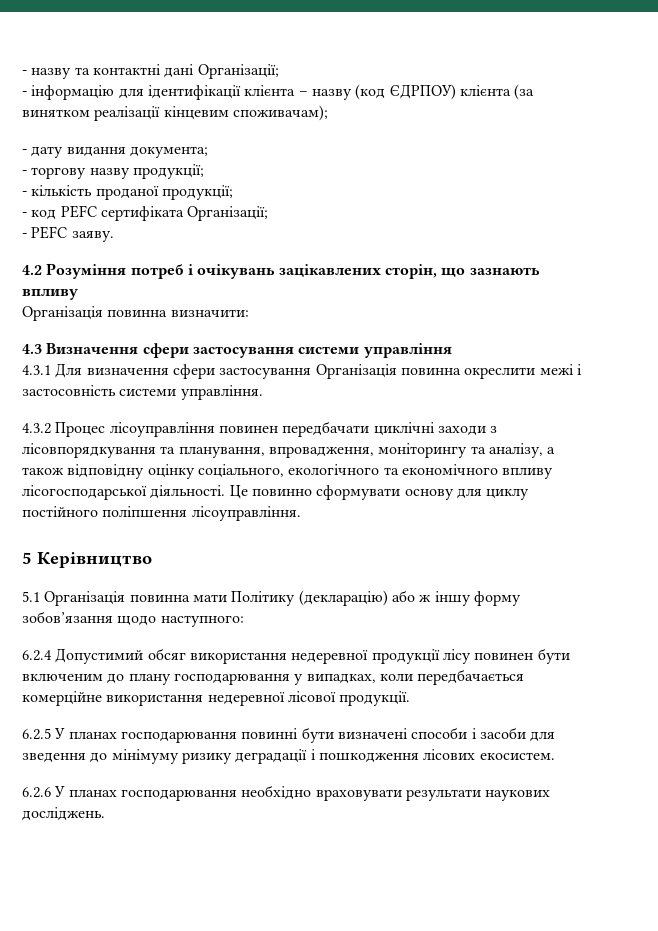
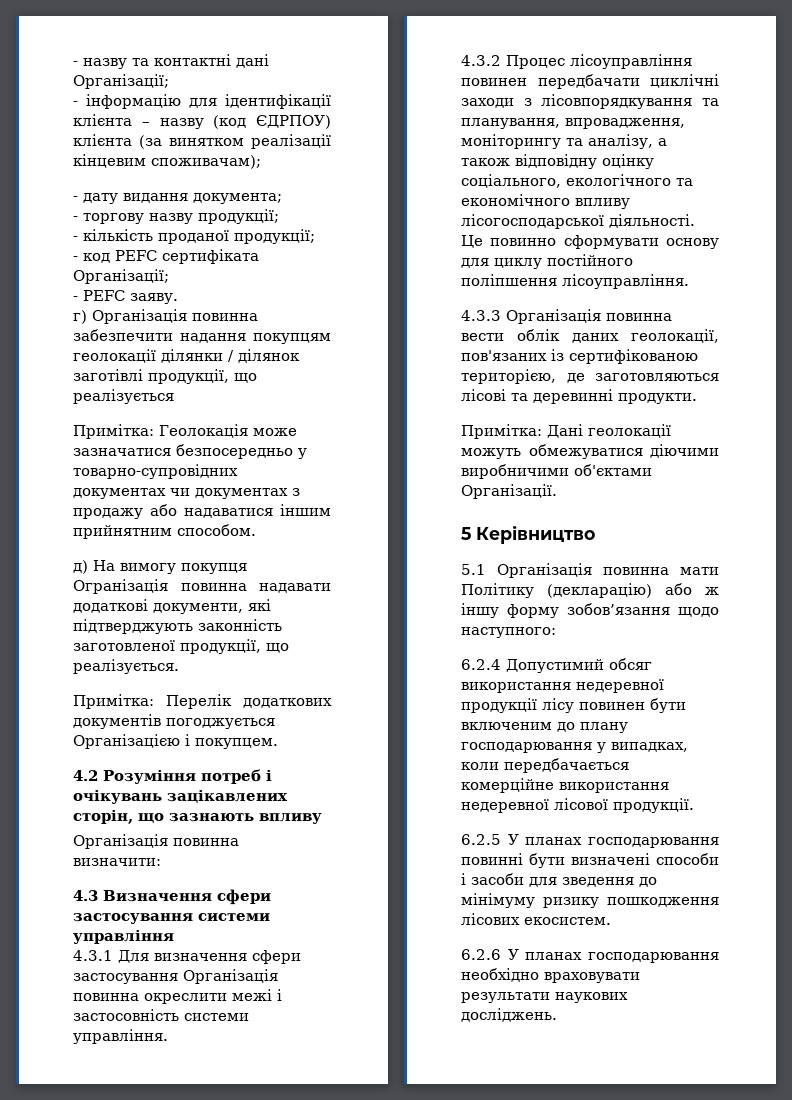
+ г) Організація повинна забезпечити надання покупцям геолокації ділянки / ділянок заготівлі продукції, що реалізується
+ Примітка: Геолокація може зазначатися безпосередньо у товарно-супровідних документах чи документах з продажу або надаватися іншим прийнятним способом.
+ д) На вимогу покупця Огранізація повинна надавати додаткові документи, які підтверджують законність заготовленої продукції, що реалізується.
+ Примітка: Перелік додаткових документів погоджується Організацією і покупцем.
+ 4.3.3 Організація повинна вести облік даних геолокації, пов'язаних із сертифікованою територією, де заготовляються лісові та деревинні продукти.
+ Примітка: Дані геолокації можуть обмежуватися діючими виробничими об'єктами Організації.
- 6.2.5 У планах господарювання повинні бути визначені способи і засоби для зведення до мінімуму ризику деградації і пошкодження лісових екосистем.
+ 6.2.5 У планах господарювання повинні бути визначені способи і засоби для зведення до мінімуму ризику пошкодження лісових екосистем.

